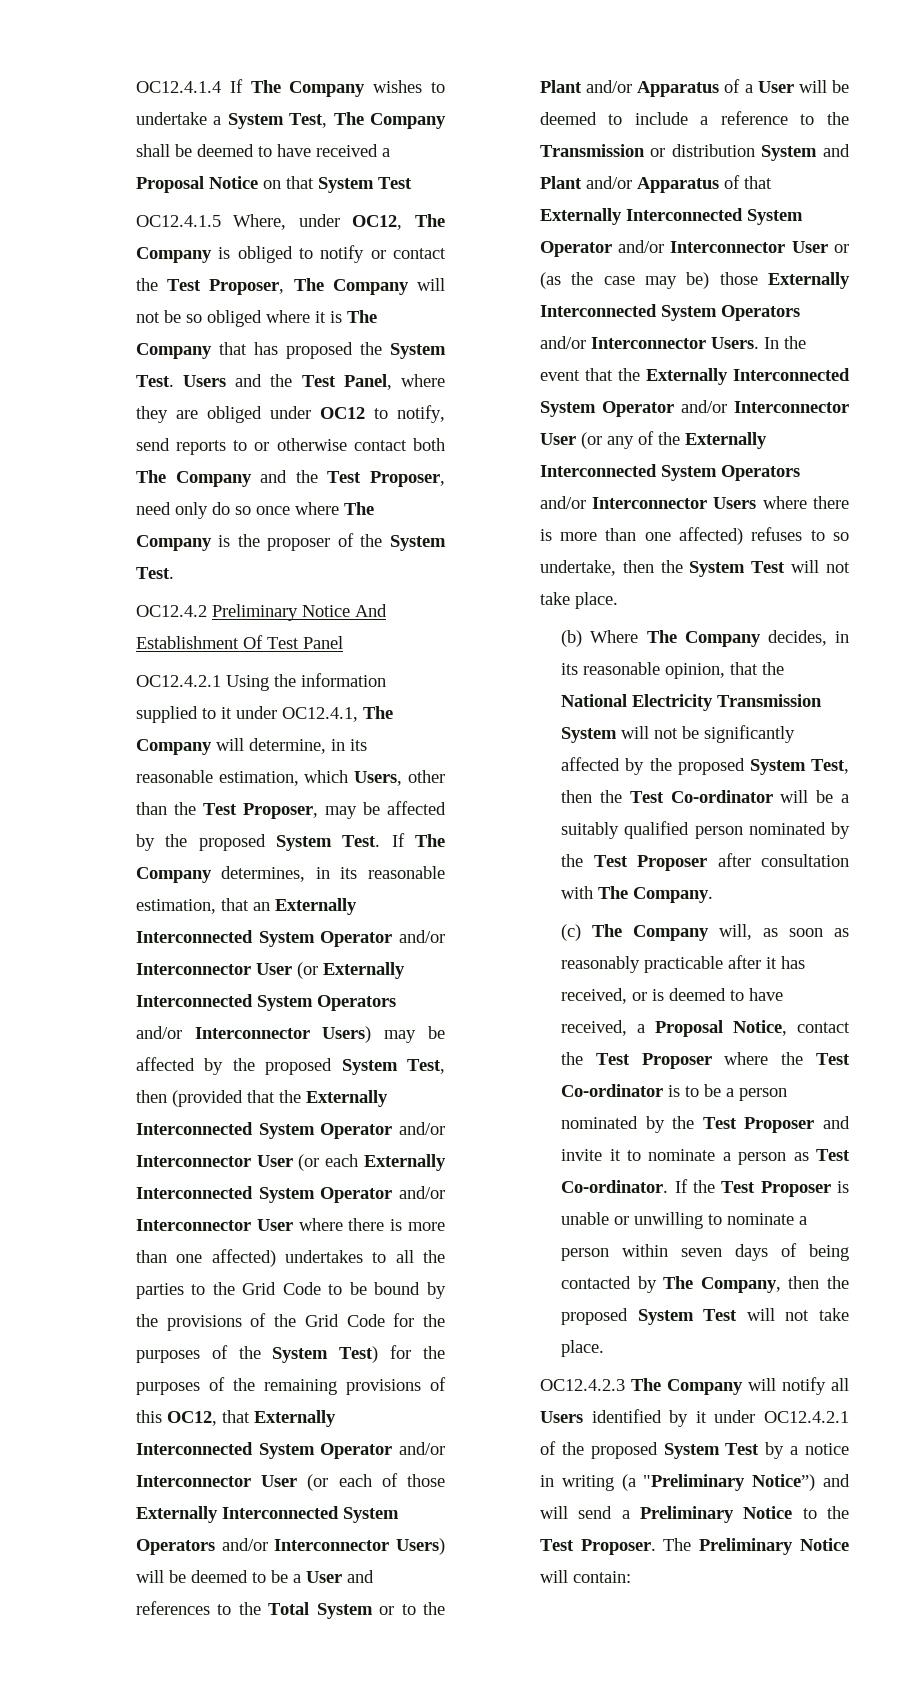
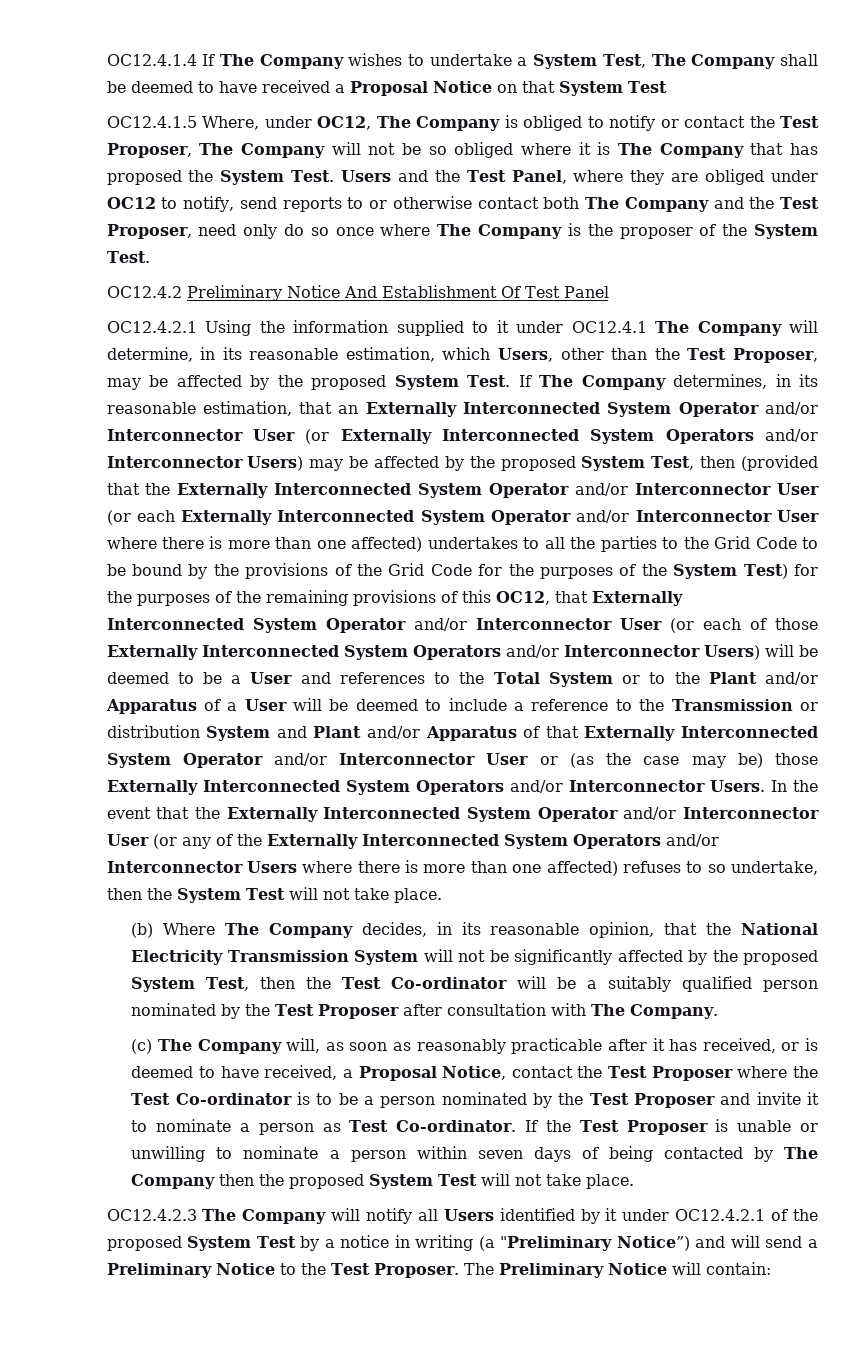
- OC12.4.2.1 Using the information supplied to it under OC12.4.1, The Company will determine, in its reasonable estimation, which Users, other than the Test Proposer, may be affected by the proposed System Test.
+ OC12.4.2.1 Using the information supplied to it under OC12.4.1 The Company will determine, in its reasonable estimation, which Users, other than the Test Proposer, may be affected by the proposed System Test.
- If the Test Proposer is unable or unwilling to nominate a person within seven days of being contacted by The Company, then the proposed System Test will not take place.
+ If the Test Proposer is unable or unwilling to nominate a person within seven days of being contacted by The Company then the proposed System Test will not take place.

